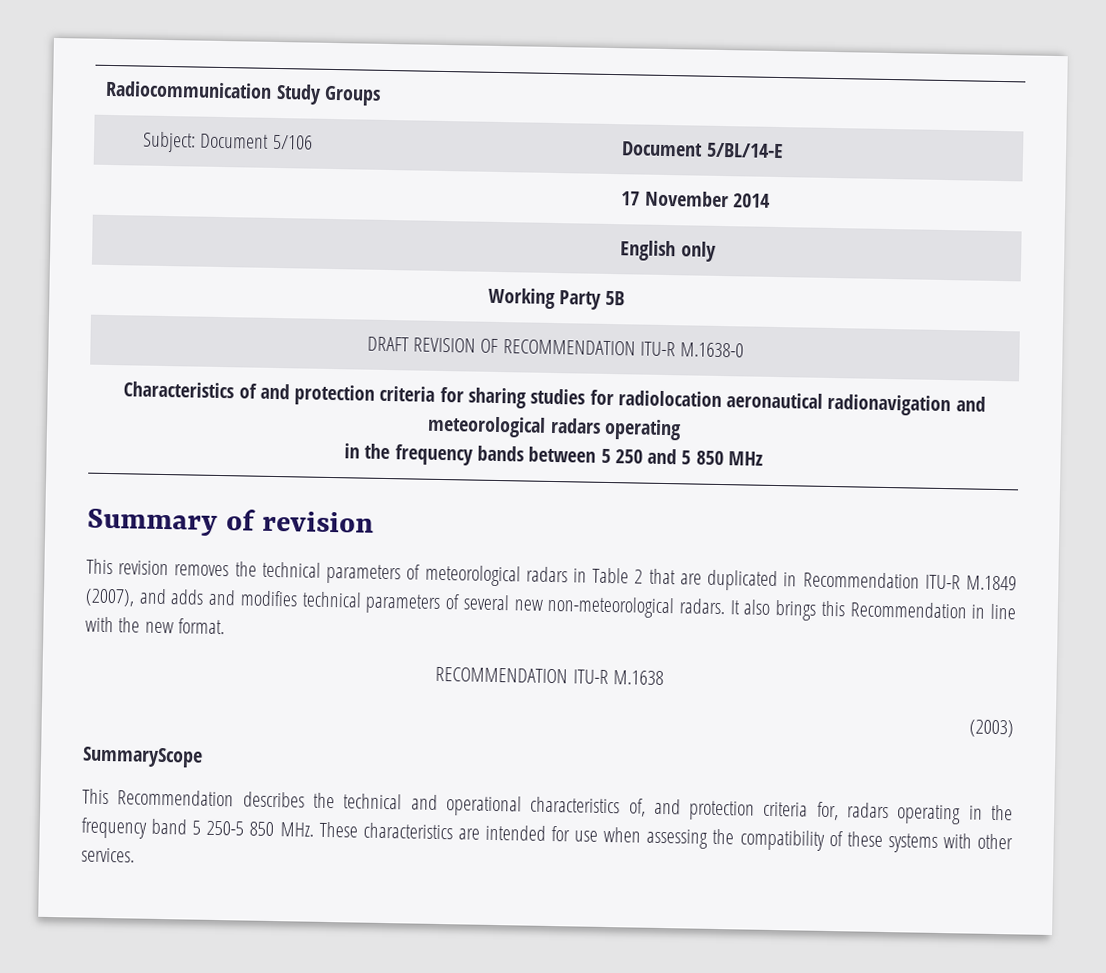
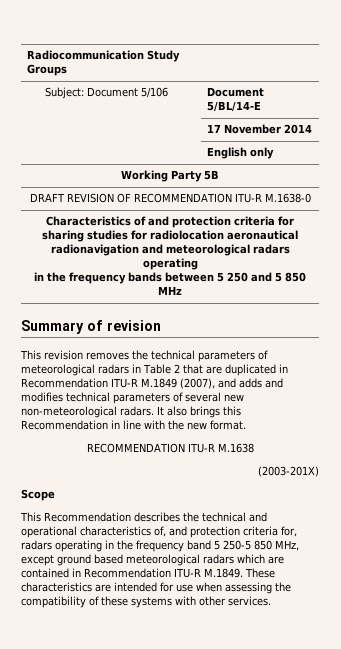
- (2003)
- SummaryScope
+ (2003-201X)
+ Scope
- This Recommendation describes the technical and operational characteristics of, and protection criteria for, radars operating in the frequency band 5 250-5 850 MHz. These characteristics are intended for use when assessing the compatibility of these systems with other services.
+ This Recommendation describes the technical and operational characteristics of, and protection criteria for, radars operating in the frequency band 5 250-5 850 MHz, except ground based meteorological radars which are contained in Recommendation ITU-R M.1849. These characteristics are intended for use when assessing the compatibility of these systems with other services.

